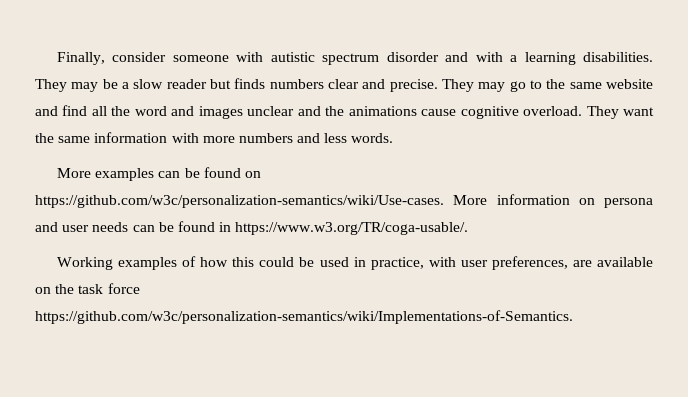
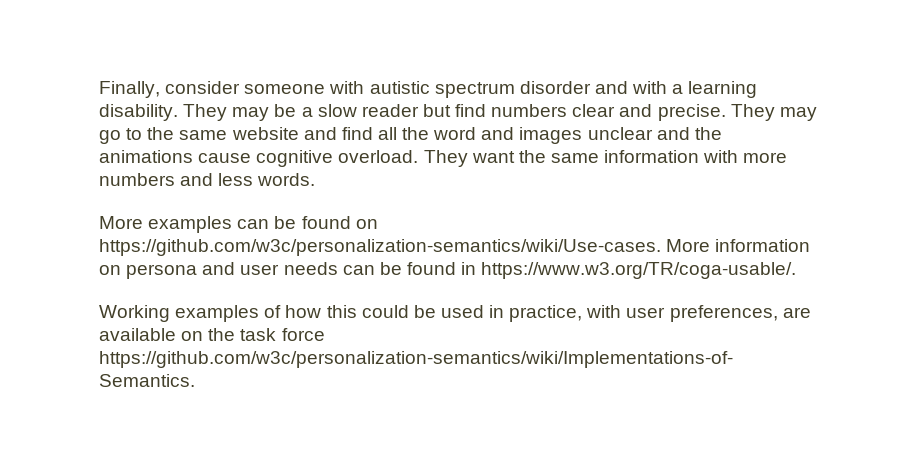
- Finally, consider someone with autistic spectrum disorder and with a learning disabilities.
+ Finally, consider someone with autistic spectrum disorder and with a learning disability.
- They may be a slow reader but finds numbers clear and precise.
+ They may be a slow reader but find numbers clear and precise.

